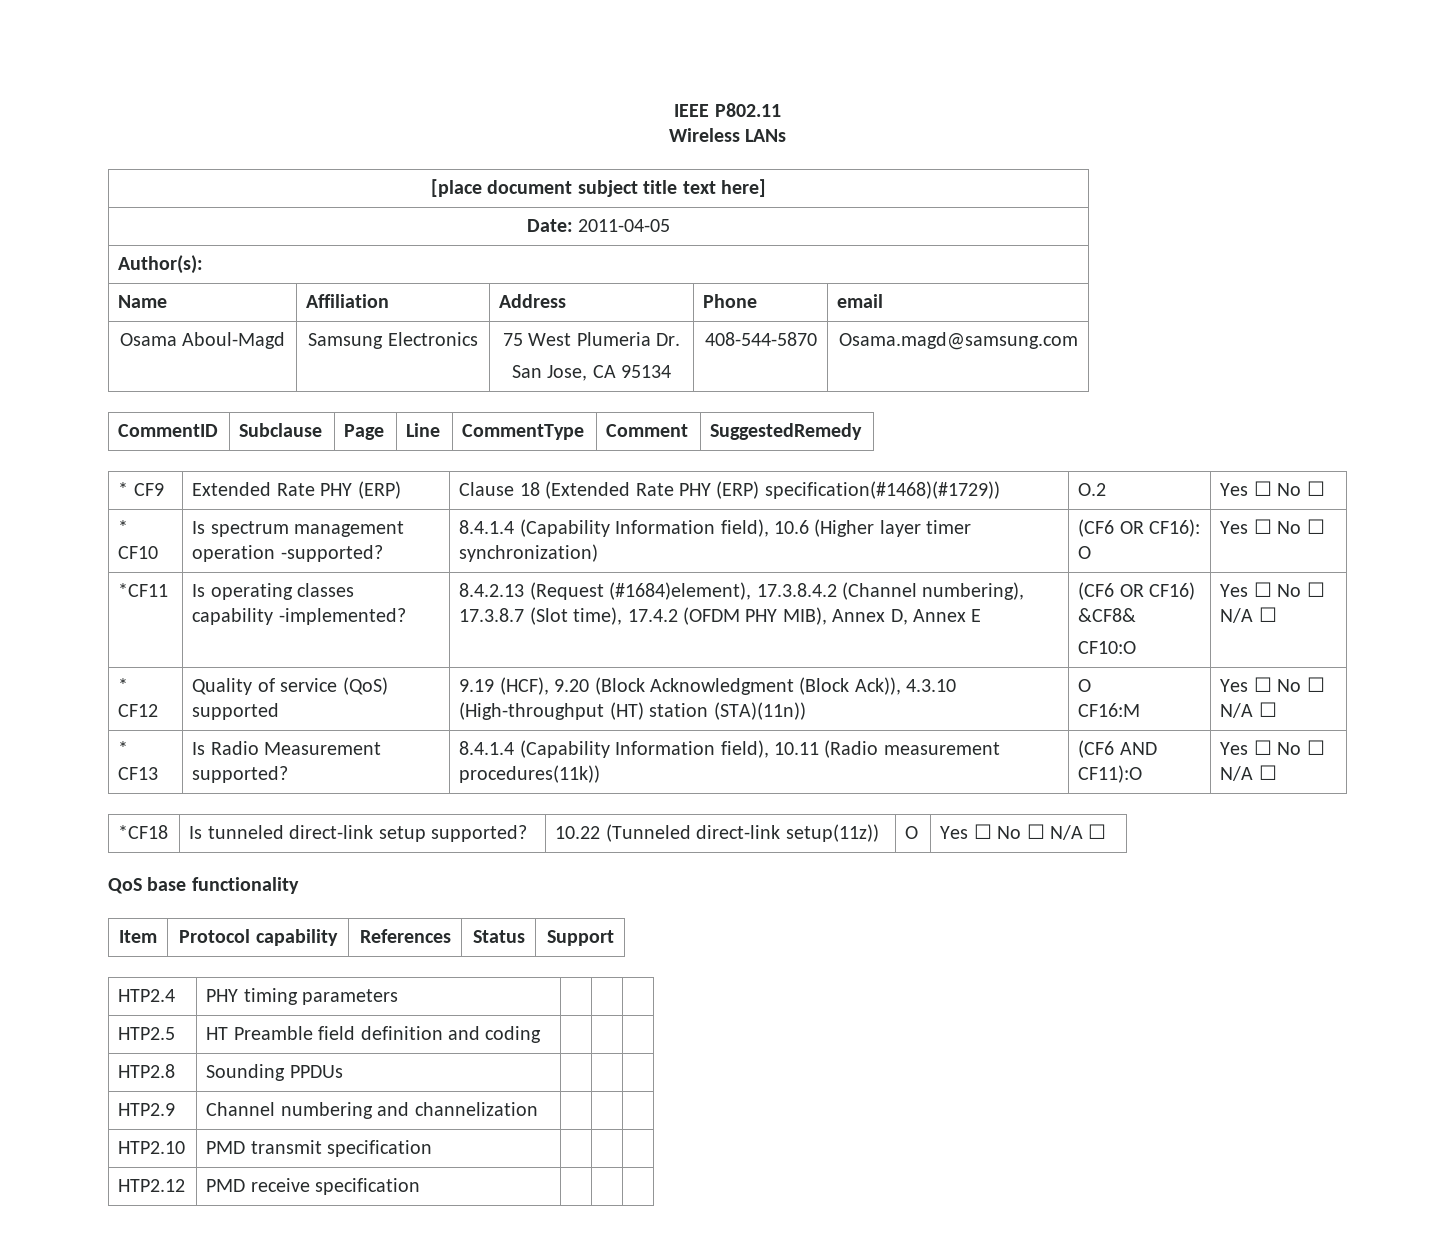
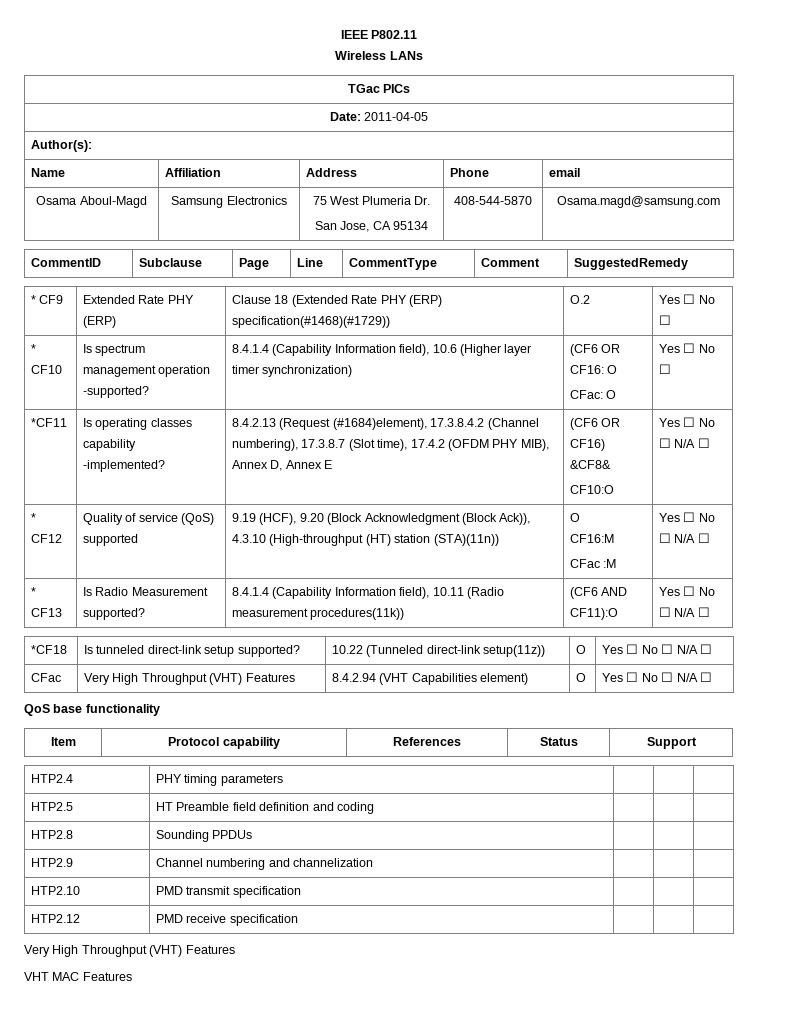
- [place document subject title text here]
+ TGac PICs
- * CF10 | Is spectrum management operation -supported? | 8.4.1.4 (Capability Information field), 10.6 (Higher layer timer synchronization) | (CF6 OR CF16): O | Yes ☐ No ☐
+ * CF10 | Is spectrum management operation -supported? | 8.4.1.4 (Capability Information field), 10.6 (Higher layer timer synchronization) | (CF6 OR CF16: O
+ CFac: O | Yes ☐ No ☐
  * CF12 | Quality of service (QoS) supported | 9.19 (HCF), 9.20 (Block Acknowledgment (Block Ack)), 4.3.10 (High-throughput (HT) station (STA)(11n)) | O
- CF16:M | Yes ☐ No ☐ N/A ☐
+ CF16:M
+ CFac :M | Yes ☐ No ☐ N/A ☐
+ CFac | Very High Throughput (VHT) Features | 8.4.2.94 (VHT Capabilities element) | O | Yes ☐ No ☐ N/A ☐
  HTP2.12 | PMD receive specification | | |
+ Very High Throughput (VHT) Features
+ VHT MAC Features

